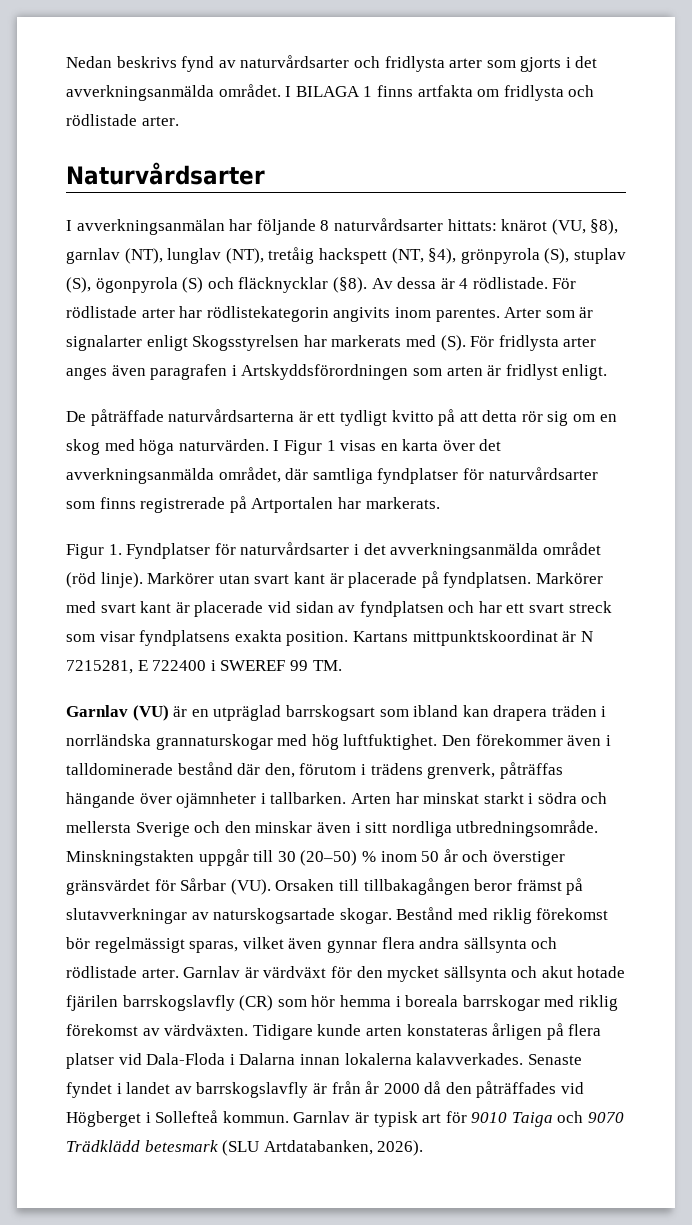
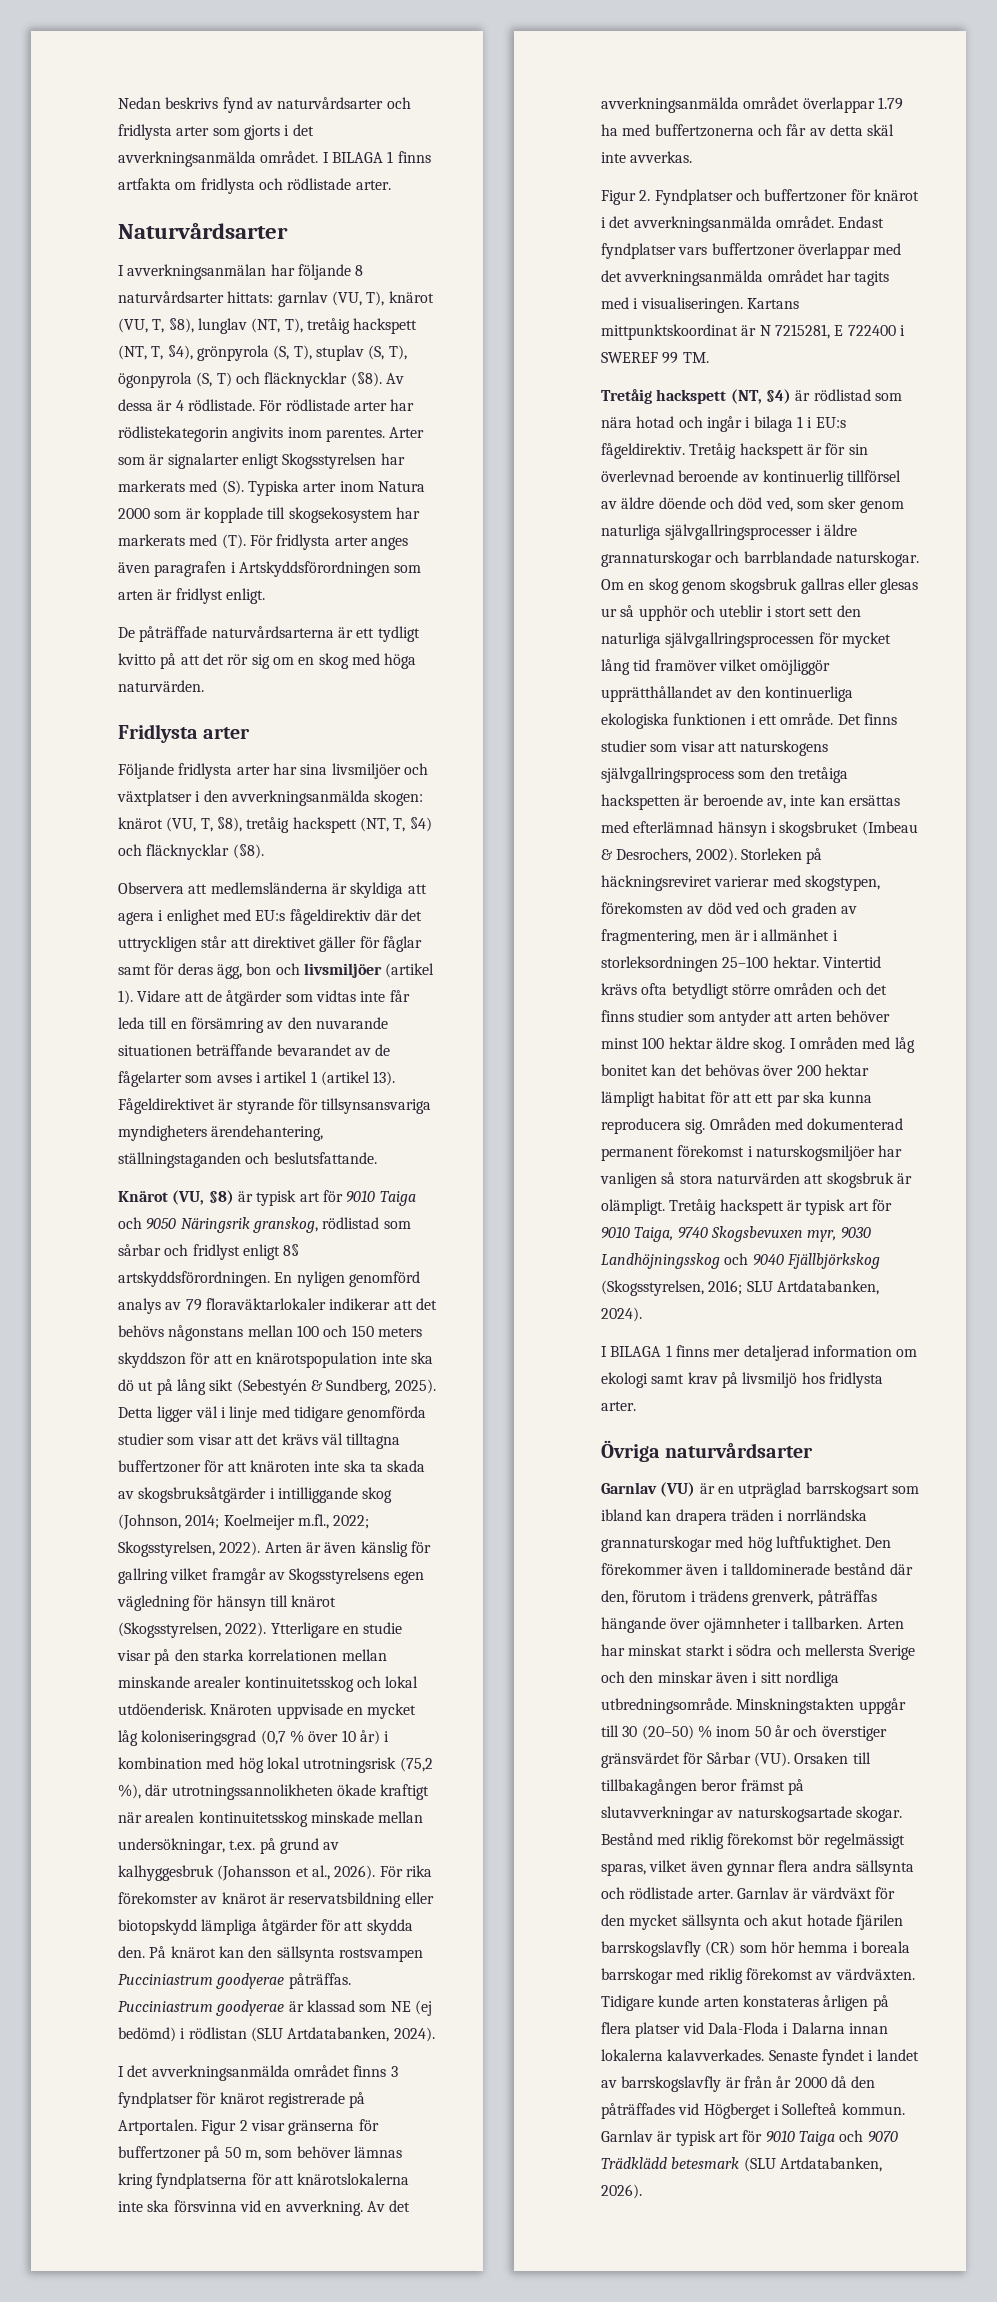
- I avverkningsanmälan har följande 8 naturvårdsarter hittats: knärot (VU, §8), garnlav (NT), lunglav (NT), tretåig hackspett (NT, §4), grönpyrola (S), stuplav (S), ögonpyrola (S) och fläcknycklar (§8).
+ I avverkningsanmälan har följande 8 naturvårdsarter hittats: garnlav (VU, T), knärot (VU, T, §8), lunglav (NT, T), tretåig hackspett (NT, T, §4), grönpyrola (S, T), stuplav (S, T), ögonpyrola (S, T) och fläcknycklar (§8).
- Arter som är signalarter enligt Skogsstyrelsen har markerats med (S). För fridlysta arter anges även paragrafen i Artskyddsförordningen som arten är fridlyst enligt.
+ Arter som är signalarter enligt Skogsstyrelsen har markerats med (S). Typiska arter inom Natura 2000 som är kopplade till skogsekosystem har markerats med (T). För fridlysta arter anges även paragrafen i Artskyddsförordningen som arten är fridlyst enligt.
- De påträffade naturvårdsarterna är ett tydligt kvitto på att detta rör sig om en skog med höga naturvärden. I Figur 1 visas en karta över det avverkningsanmälda området, där samtliga fyndplatser för naturvårdsarter som finns registrerade på Artportalen har markerats.
- Figur 1. Fyndplatser för naturvårdsarter i det avverkningsanmälda området (röd linje). Markörer utan svart kant är placerade på fyndplatsen. Markörer med svart kant är placerade vid sidan av fyndplatsen och har ett svart streck som visar fyndplatsens exakta position.
+ De påträffade naturvårdsarterna är ett tydligt kvitto på att det rör sig om en skog med höga naturvärden.
+ Fridlysta arter
+ Följande fridlysta arter har sina livsmiljöer och växtplatser i den avverkningsanmälda skogen: knärot (VU, T, §8), tretåig hackspett (NT, T, §4) och fläcknycklar (§8).
+ Observera att medlemsländerna är skyldiga att agera i enlighet med EU:s fågeldirektiv där det uttryckligen står att direktivet gäller för fåglar samt för deras ägg, bon och livsmiljöer (artikel 1). Vidare att de åtgärder som vidtas inte får leda till en försämring av den nuvarande situationen beträffande bevarandet av de fågelarter som avses i artikel 1 (artikel 13). Fågeldirektivet är styrande för tillsynsansvariga myndigheters ärendehantering, ställningstaganden och beslutsfattande.
+ Knärot (VU, §8) är typisk art för 9010 Taiga och 9050 Näringsrik granskog, rödlistad som sårbar och fridlyst enligt 8§ artskyddsförordningen. En nyligen genomförd analys av 79 floraväktarlokaler indikerar att det behövs någonstans mellan 100 och 150 meters skyddszon för att en knärotspopulation inte ska dö ut på lång sikt (Sebestyén & Sundberg, 2025). Detta ligger väl i linje med tidigare genomförda studier som visar att det krävs väl tilltagna buffertzoner för att knäroten inte ska ta skada av skogsbruksåtgärder i intilliggande skog (Johnson, 2014; Koelmeijer m.fl., 2022; Skogsstyrelsen, 2022). Arten är även känslig för gallring vilket framgår av Skogsstyrelsens egen vägledning för hänsyn till knärot (Skogsstyrelsen, 2022). Ytterligare en studie visar på den starka korrelationen mellan minskande arealer kontinuitetsskog och lokal utdöenderisk. Knäroten uppvisade en mycket låg koloniseringsgrad (0,7 % över 10 år) i kombination med hög lokal utrotningsrisk (75,2 %), där utrotningssannolikheten ökade kraftigt när arealen kontinuitetsskog minskade mellan undersökningar, t.ex. på grund av kalhyggesbruk (Johansson et al., 2026). För rika förekomster av knärot är reservatsbildning eller biotopskydd lämpliga åtgärder för att skydda den. På knärot kan den sällsynta rostsvampen Pucciniastrum goodyerae påträffas. Pucciniastrum goodyerae är klassad som NE (ej bedömd) i rödlistan (SLU Artdatabanken, 2024).
+ I det avverkningsanmälda området finns 3 fyndplatser för knärot registrerade på Artportalen. Figur 2 visar gränserna för buffertzoner på 50 m, som behöver lämnas kring fyndplatserna för att knärotslokalerna inte ska försvinna vid en avverkning. Av det avverkningsanmälda området överlappar 1.79 ha med buffertzonerna och får av detta skäl inte avverkas.
+ Figur 2. Fyndplatser och buffertzoner för knärot i det avverkningsanmälda området. Endast fyndplatser vars buffertzoner överlappar med det avverkningsanmälda området har tagits med i visualiseringen.
+ Tretåig hackspett (NT, §4) är rödlistad som nära hotad och ingår i bilaga 1 i EU:s fågeldirektiv. Tretåig hackspett är för sin överlevnad beroende av kontinuerlig tillförsel av äldre döende och död ved, som sker genom naturliga självgallringsprocesser i äldre grannaturskogar och barrblandade naturskogar. Om en skog genom skogsbruk gallras eller glesas ur så upphör och uteblir i stort sett den naturliga självgallringsprocessen för mycket lång tid framöver vilket omöjliggör upprätthållandet av den kontinuerliga ekologiska funktionen i ett område. Det finns studier som visar att naturskogens självgallringsprocess som den tretåiga hackspetten är beroende av, inte kan ersättas med efterlämnad hänsyn i skogsbruket (Imbeau & Desrochers, 2002). Storleken på häckningsreviret varierar med skogstypen, förekomsten av död ved och graden av fragmentering, men är i allmänhet i storleksordningen 25–100 hektar. Vintertid krävs ofta betydligt större områden och det finns studier som antyder att arten behöver minst 100 hektar äldre skog. I områden med låg bonitet kan det behövas över 200 hektar lämpligt habitat för att ett par ska kunna reproducera sig. Områden med dokumenterad permanent förekomst i naturskogsmiljöer har vanligen så stora naturvärden att skogsbruk är olämpligt. Tretåig hackspett är typisk art för 9010 Taiga, 9740 Skogsbevuxen myr, 9030 Landhöjningsskog och 9040 Fjällbjörkskog (Skogsstyrelsen, 2016; SLU Artdatabanken, 2024).
+ I BILAGA 1 finns mer detaljerad information om ekologi samt krav på livsmiljö hos fridlysta arter.
+ Övriga naturvårdsarter

